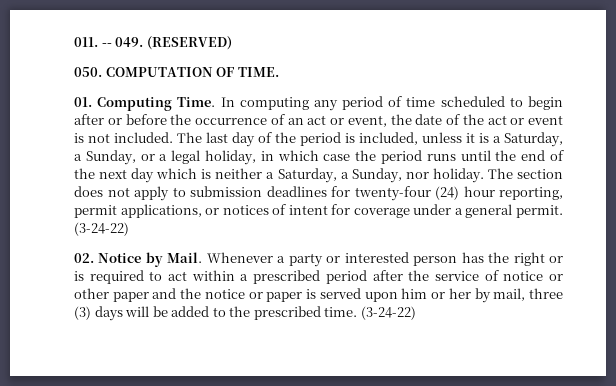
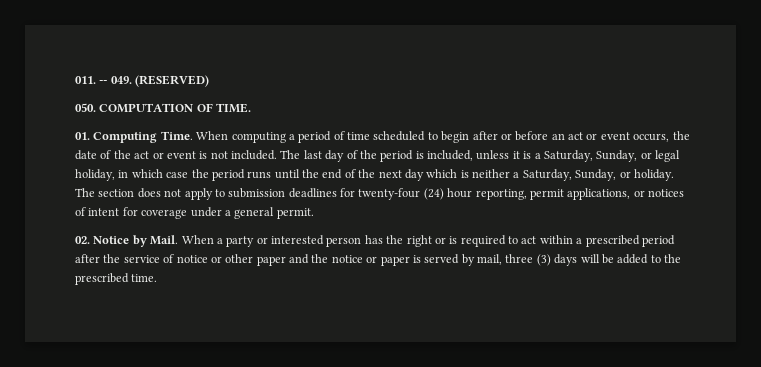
- In computing any period of time scheduled to begin after or before the occurrence of an act or event, the date of the act or event is not included.
+ When computing a period of time scheduled to begin after or before an act or event occurs, the date of the act or event is not included.
- The last day of the period is included, unless it is a Saturday, a Sunday, or a legal holiday, in which case the period runs until the end of the next day which is neither a Saturday, a Sunday, nor holiday.
+ The last day of the period is included, unless it is a Saturday, Sunday, or legal holiday, in which case the period runs until the end of the next day which is neither a Saturday, Sunday, or holiday.
- The section does not apply to submission deadlines for twenty-four (24) hour reporting, permit applications, or notices of intent for coverage under a general permit. (3-24-22)
+ The section does not apply to submission deadlines for twenty-four (24) hour reporting, permit applications, or notices of intent for coverage under a general permit.
- Whenever a party or interested person has the right or is required to act within a prescribed period after the service of notice or other paper and the notice or paper is served upon him or her by mail, three (3) days will be added to the prescribed time. (3-24-22)
+ When a party or interested person has the right or is required to act within a prescribed period after the service of notice or other paper and the notice or paper is served by mail, three (3) days will be added to the prescribed time.

